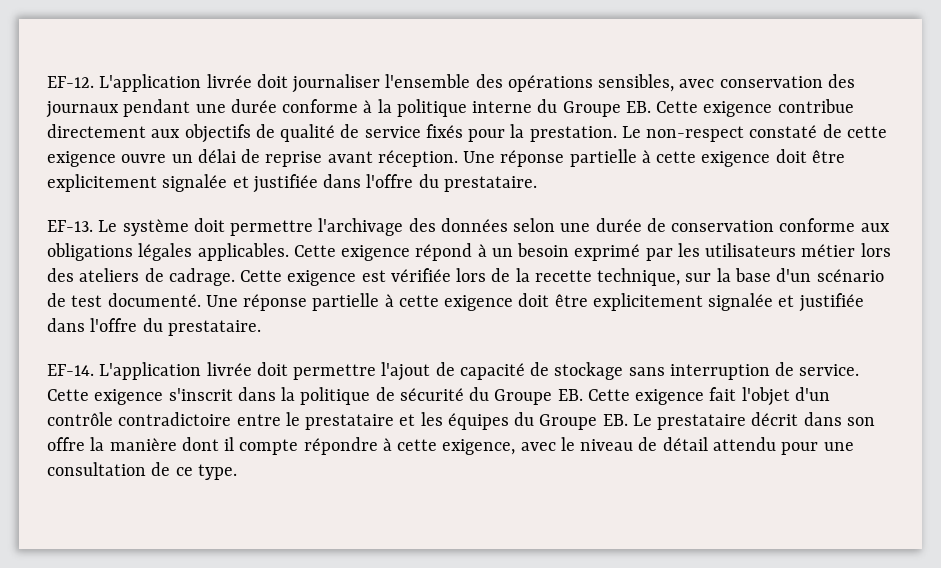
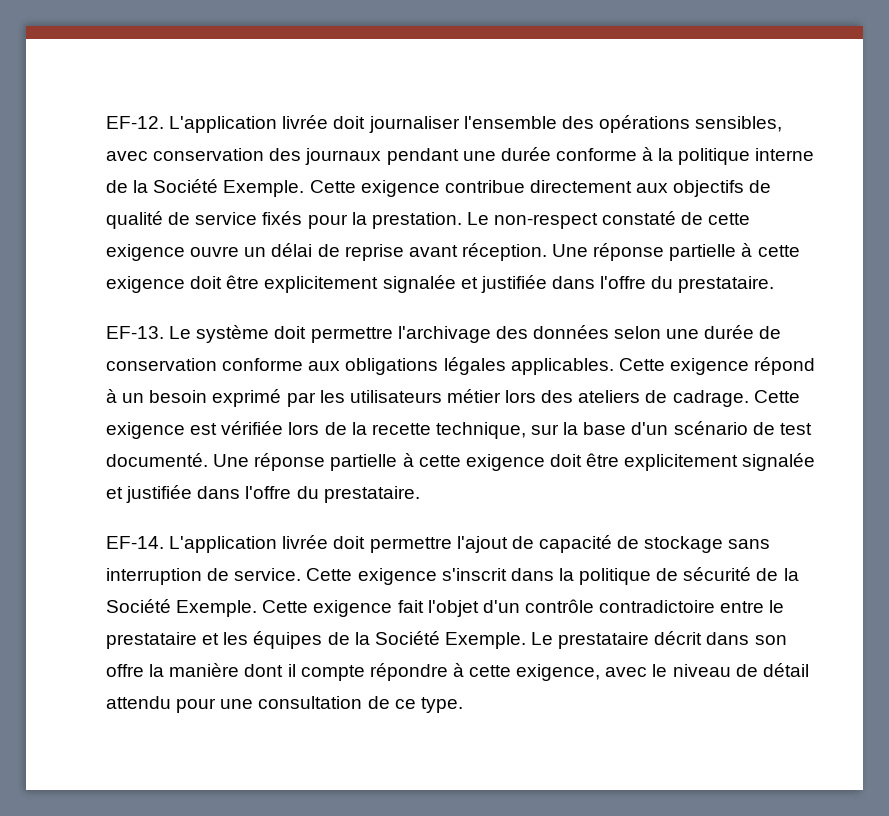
- L'application livrée doit journaliser l'ensemble des opérations sensibles, avec conservation des journaux pendant une durée conforme à la politique interne du Groupe EB. Cette exigence contribue directement aux objectifs de qualité de service fixés pour la prestation.
+ L'application livrée doit journaliser l'ensemble des opérations sensibles, avec conservation des journaux pendant une durée conforme à la politique interne de la Société Exemple. Cette exigence contribue directement aux objectifs de qualité de service fixés pour la prestation.
- Cette exigence s'inscrit dans la politique de sécurité du Groupe EB. Cette exigence fait l'objet d'un contrôle contradictoire entre le prestataire et les équipes du Groupe EB. Le prestataire décrit dans son offre la manière dont il compte répondre à cette exigence, avec le niveau de détail attendu pour une consultation de ce type.
+ Cette exigence s'inscrit dans la politique de sécurité de la Société Exemple. Cette exigence fait l'objet d'un contrôle contradictoire entre le prestataire et les équipes de la Société Exemple. Le prestataire décrit dans son offre la manière dont il compte répondre à cette exigence, avec le niveau de détail attendu pour une consultation de ce type.

